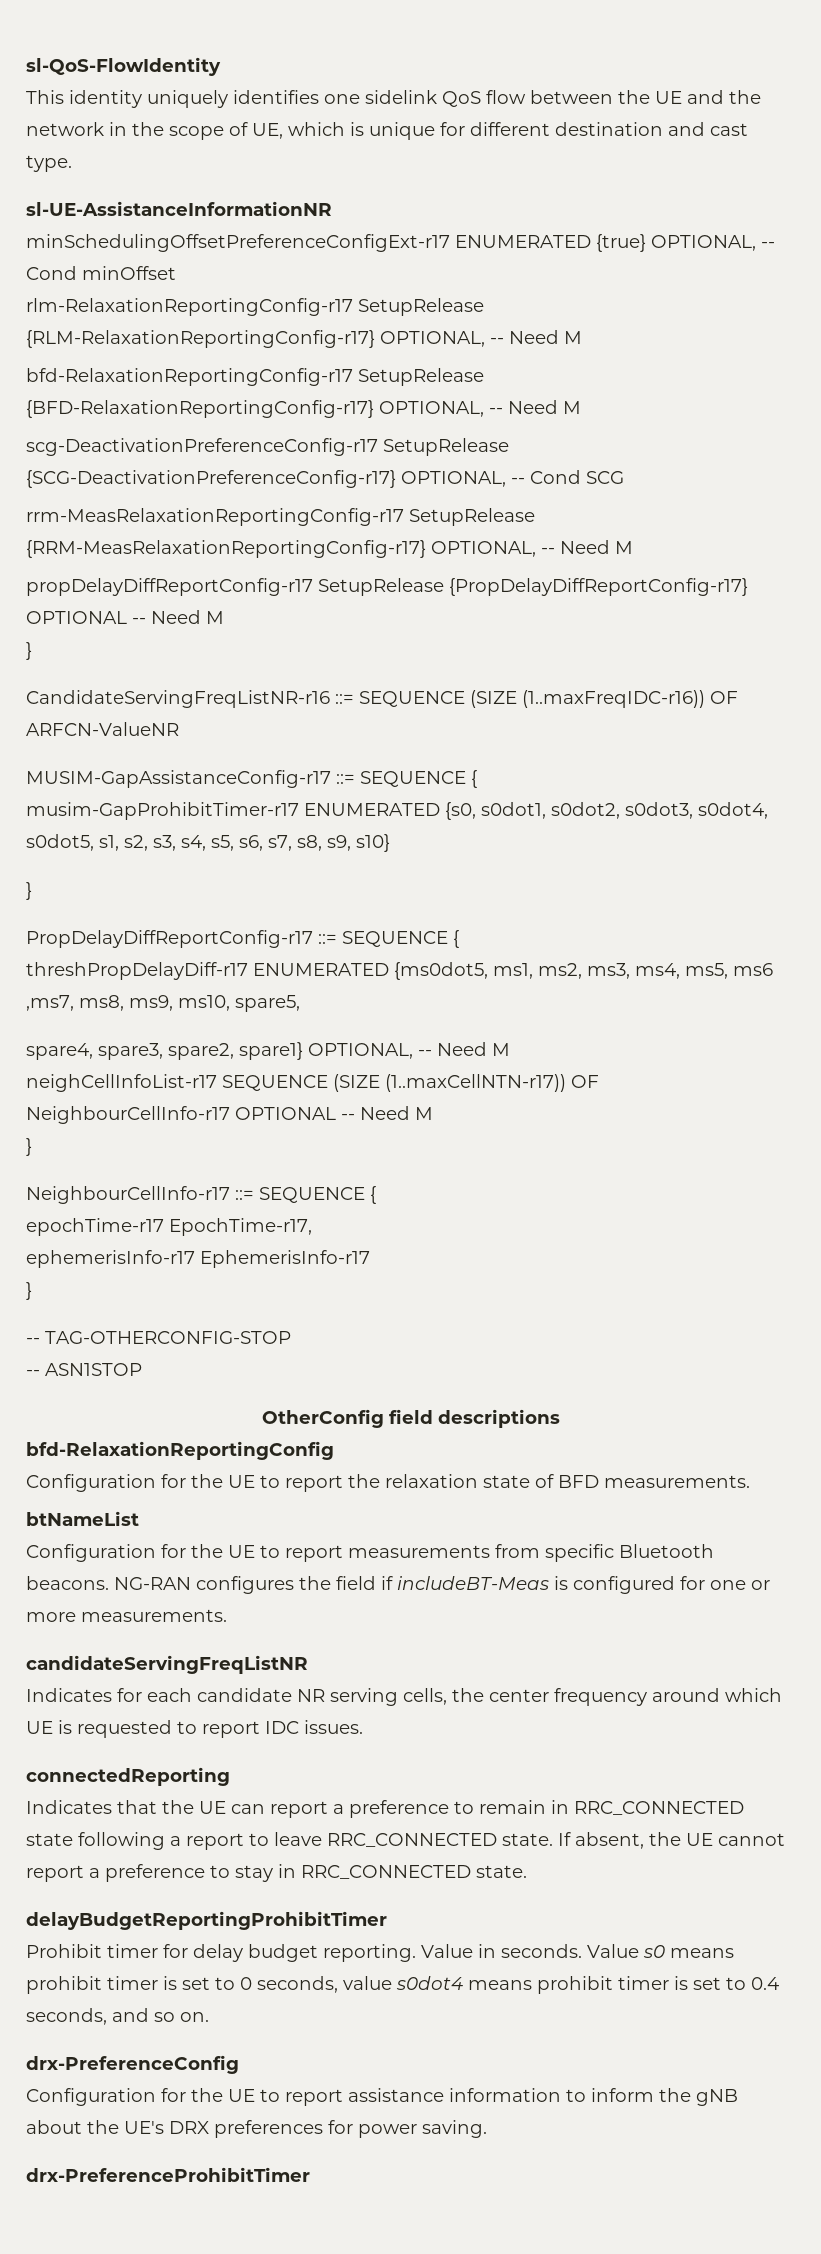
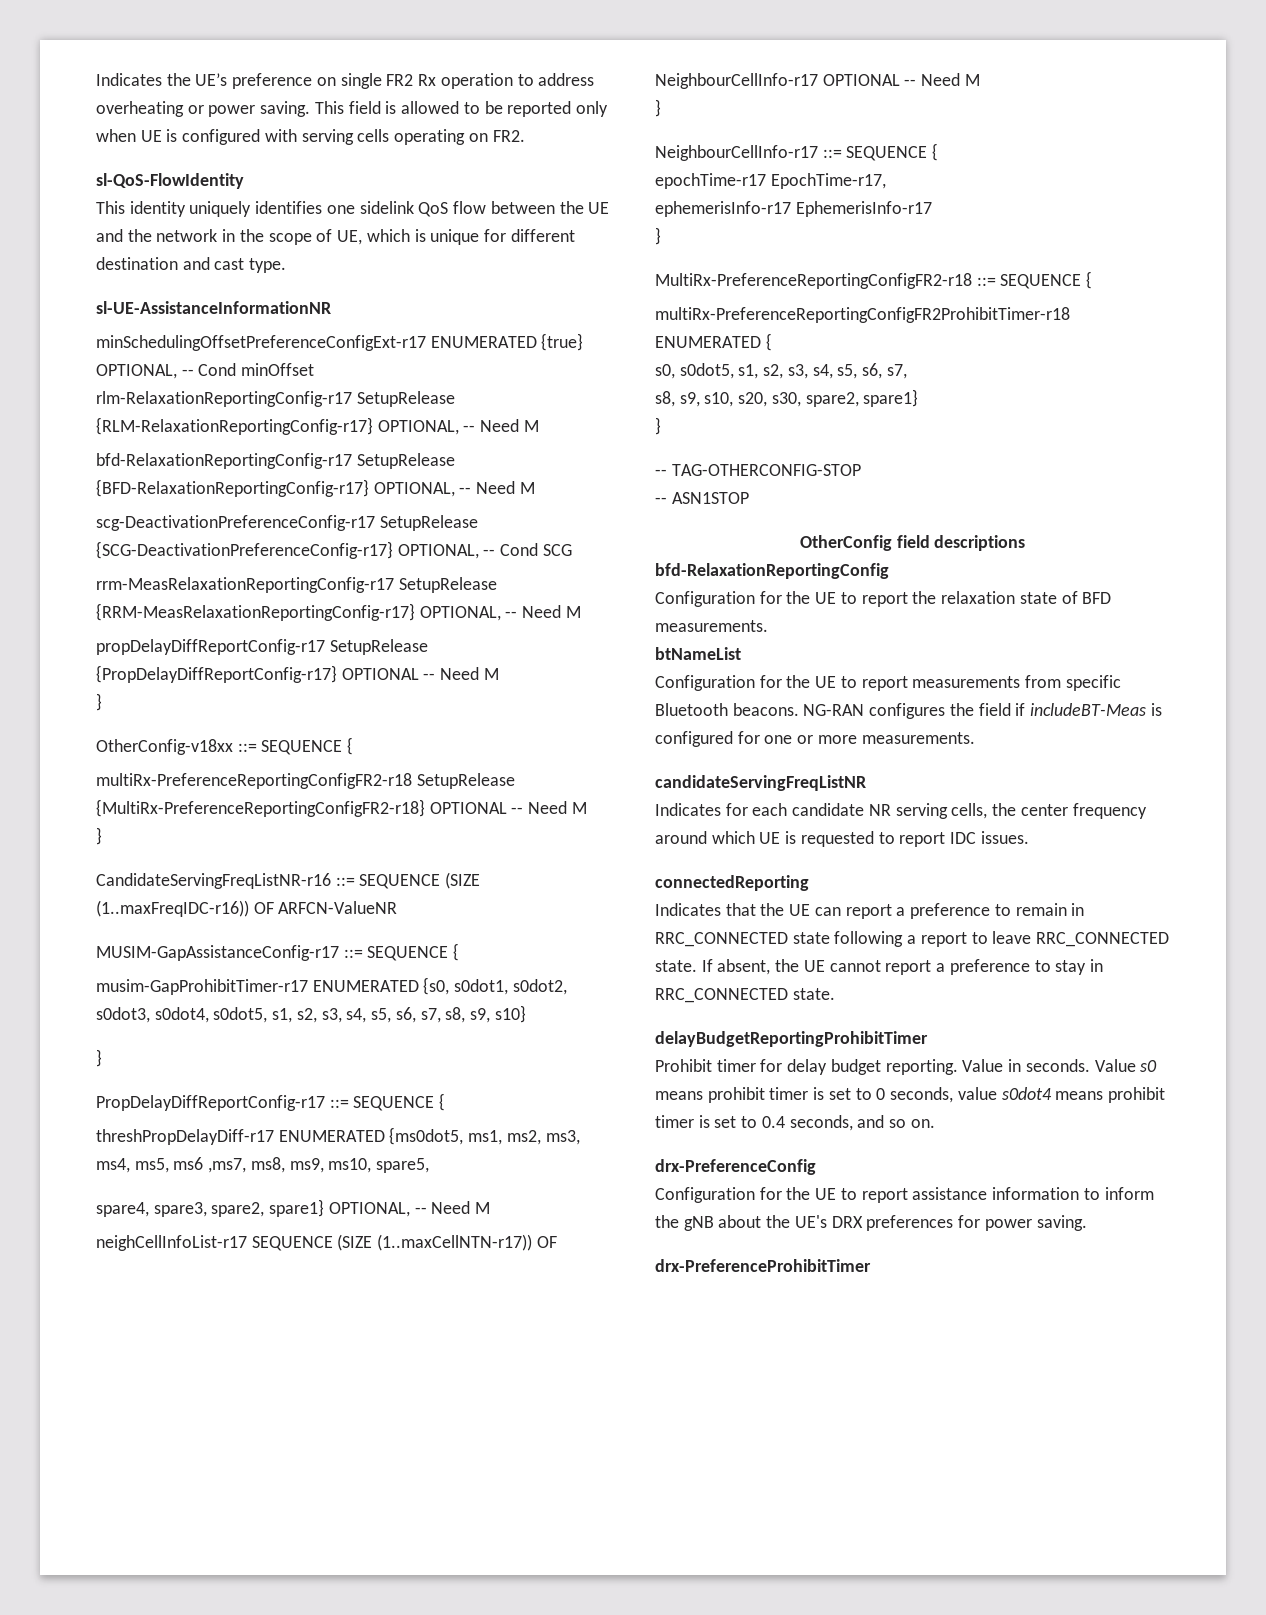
+ Indicates the UE’s preference on single FR2 Rx operation to address overheating or power saving. This field is allowed to be reported only when UE is configured with serving cells operating on FR2.
+ OtherConfig-v18xx ::= SEQUENCE {
+ multiRx-PreferenceReportingConfigFR2-r18 SetupRelease {MultiRx-PreferenceReportingConfigFR2-r18} OPTIONAL -- Need M
+ }
+ MultiRx-PreferenceReportingConfigFR2-r18 ::= SEQUENCE {
+ multiRx-PreferenceReportingConfigFR2ProhibitTimer-r18 ENUMERATED {
+ s0, s0dot5, s1, s2, s3, s4, s5, s6, s7,
+ s8, s9, s10, s20, s30, spare2, spare1}
+ }

